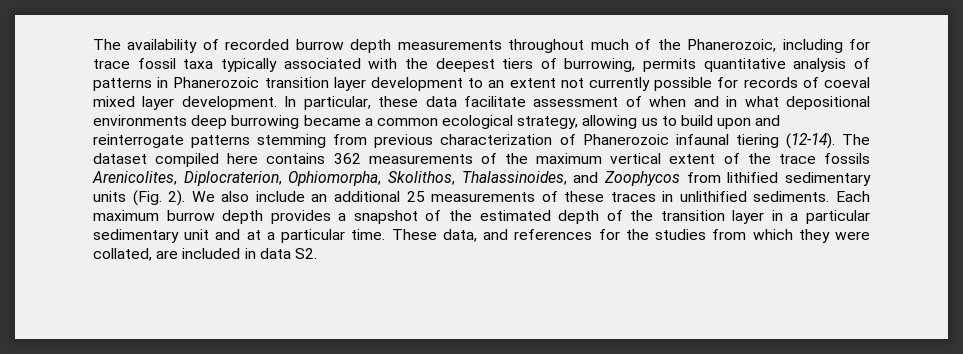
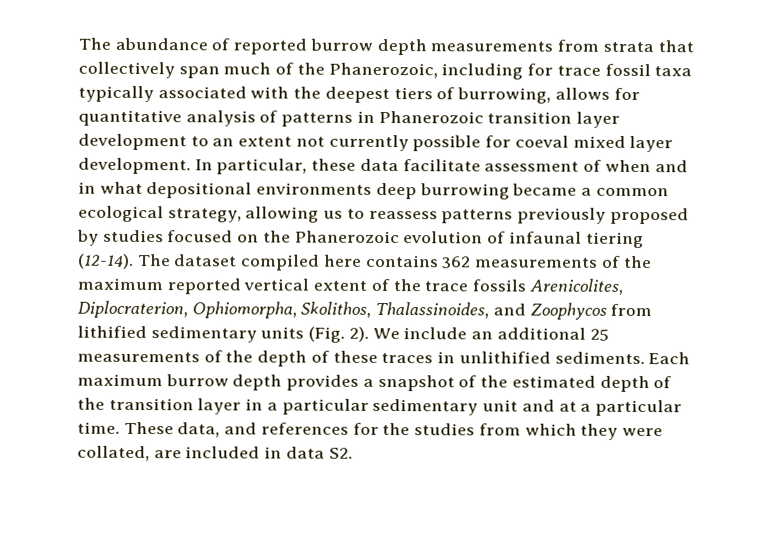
- The availability of recorded burrow depth measurements throughout much of the Phanerozoic, including for trace fossil taxa typically associated with the deepest tiers of burrowing, permits quantitative analysis of patterns in Phanerozoic transition layer development to an extent not currently possible for records of coeval mixed layer development.
+ The abundance of reported burrow depth measurements from strata that collectively span much of the Phanerozoic, including for trace fossil taxa typically associated with the deepest tiers of burrowing, allows for quantitative analysis of patterns in Phanerozoic transition layer development to an extent not currently possible for coeval mixed layer development.
- In particular, these data facilitate assessment of when and in what depositional environments deep burrowing became a common ecological strategy, allowing us to build upon and reinterrogate patterns stemming from previous characterization of Phanerozoic infaunal tiering (12-14).
+ In particular, these data facilitate assessment of when and in what depositional environments deep burrowing became a common ecological strategy, allowing us to reassess patterns previously proposed by studies focused on the Phanerozoic evolution of infaunal tiering (12-14).
- The dataset compiled here contains 362 measurements of the maximum vertical extent of the trace fossils Arenicolites, Diplocraterion, Ophiomorpha, Skolithos, Thalassinoides, and Zoophycos from lithified sedimentary units (Fig. 2).
+ The dataset compiled here contains 362 measurements of the maximum reported vertical extent of the trace fossils Arenicolites, Diplocraterion, Ophiomorpha, Skolithos, Thalassinoides, and Zoophycos from lithified sedimentary units (Fig. 2).
- We also include an additional 25 measurements of these traces in unlithified sediments.
+ We include an additional 25 measurements of the depth of these traces in unlithified sediments.

